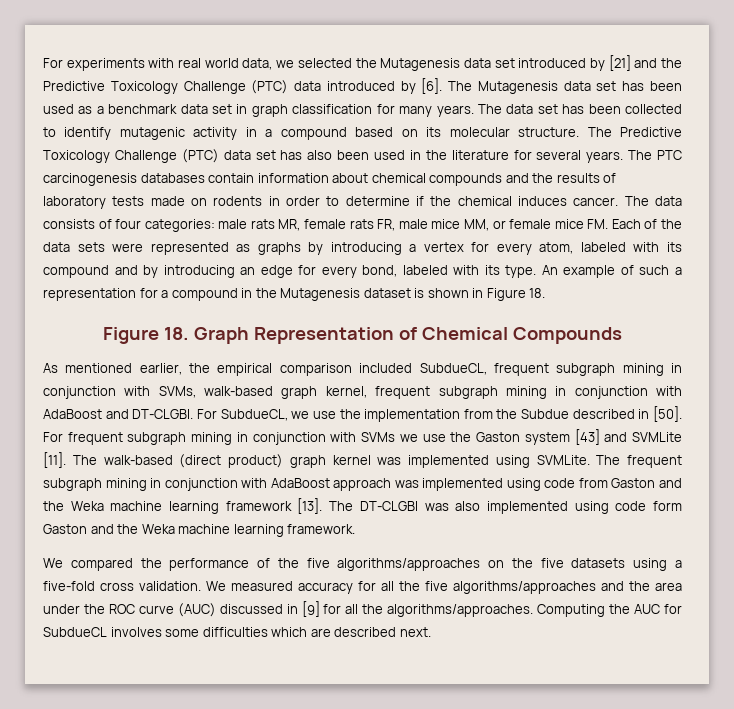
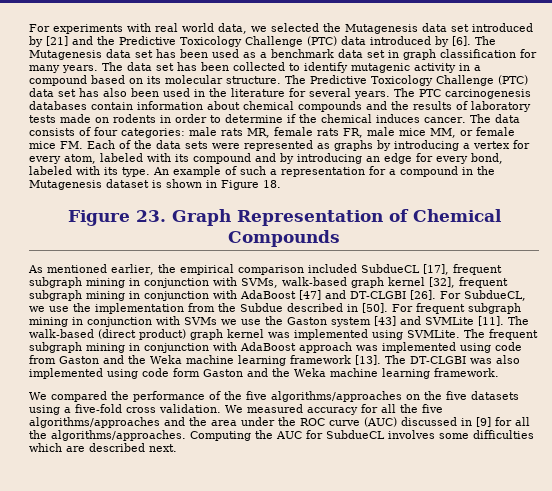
- Figure 18. Graph Representation of Chemical Compounds
+ Figure 23. Graph Representation of Chemical Compounds
- As mentioned earlier, the empirical comparison included SubdueCL, frequent subgraph mining in conjunction with SVMs, walk-based graph kernel, frequent subgraph mining in conjunction with AdaBoost and DT-CLGBI.
+ As mentioned earlier, the empirical comparison included SubdueCL [17], frequent subgraph mining in conjunction with SVMs, walk-based graph kernel [32], frequent subgraph mining in conjunction with AdaBoost [47] and DT-CLGBI [26].

